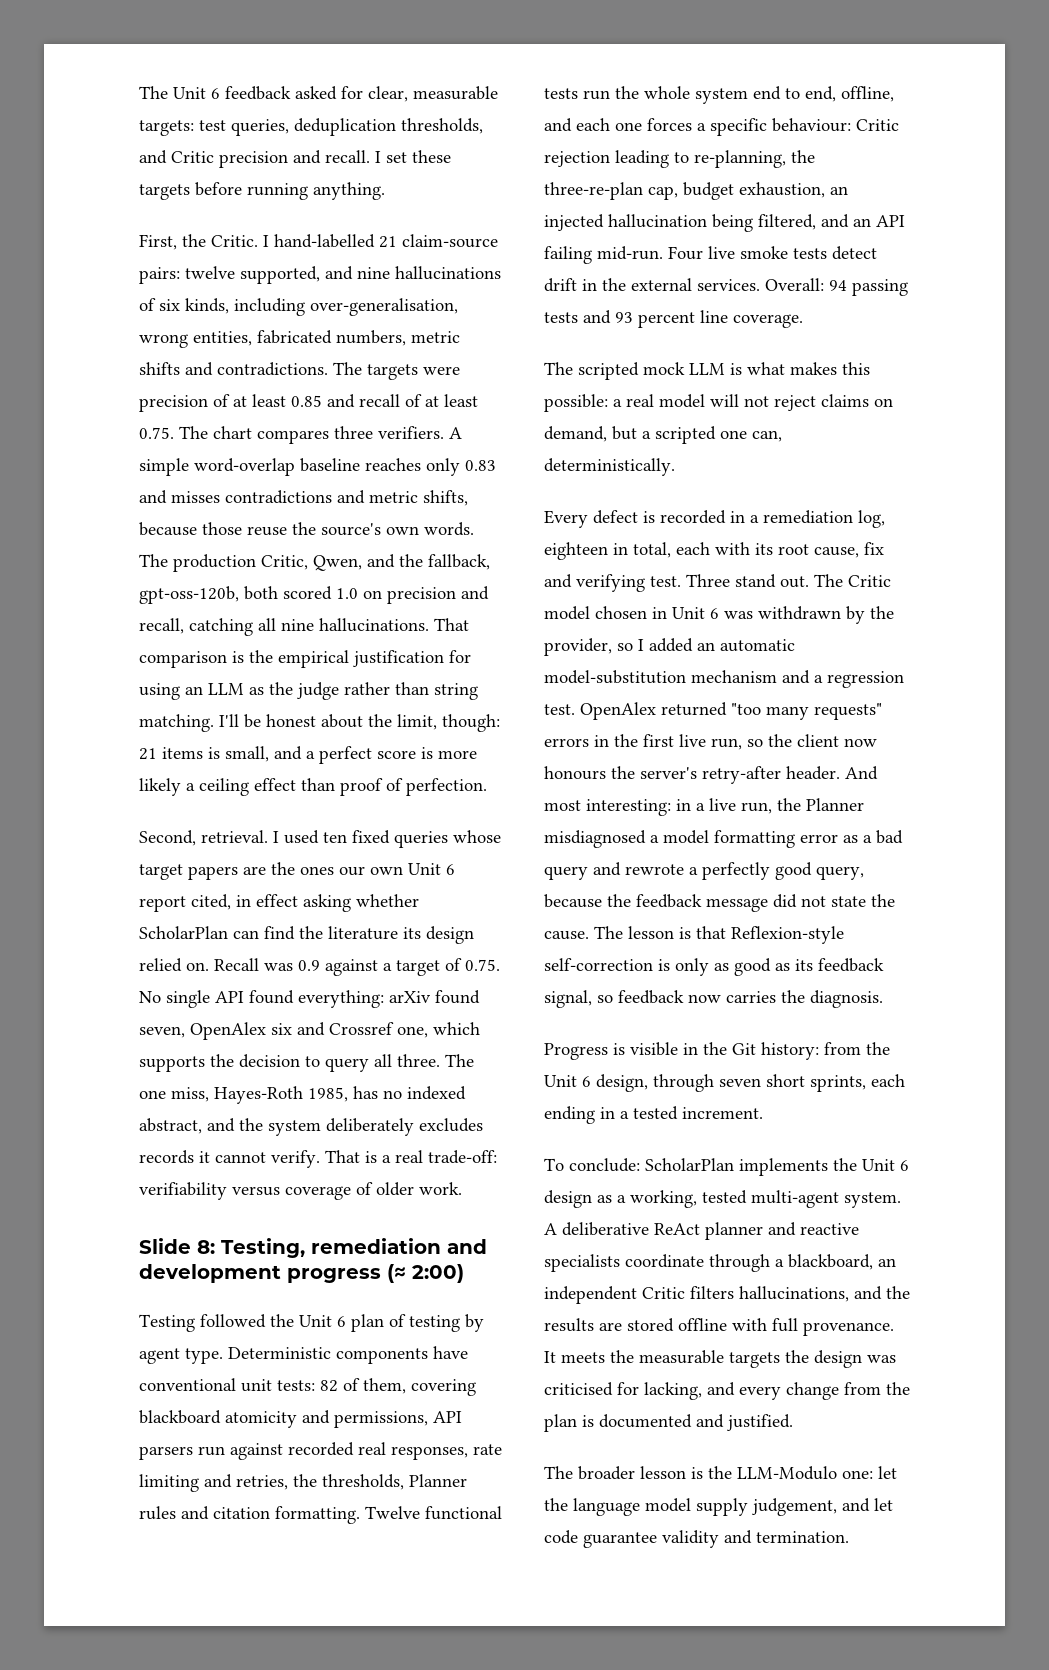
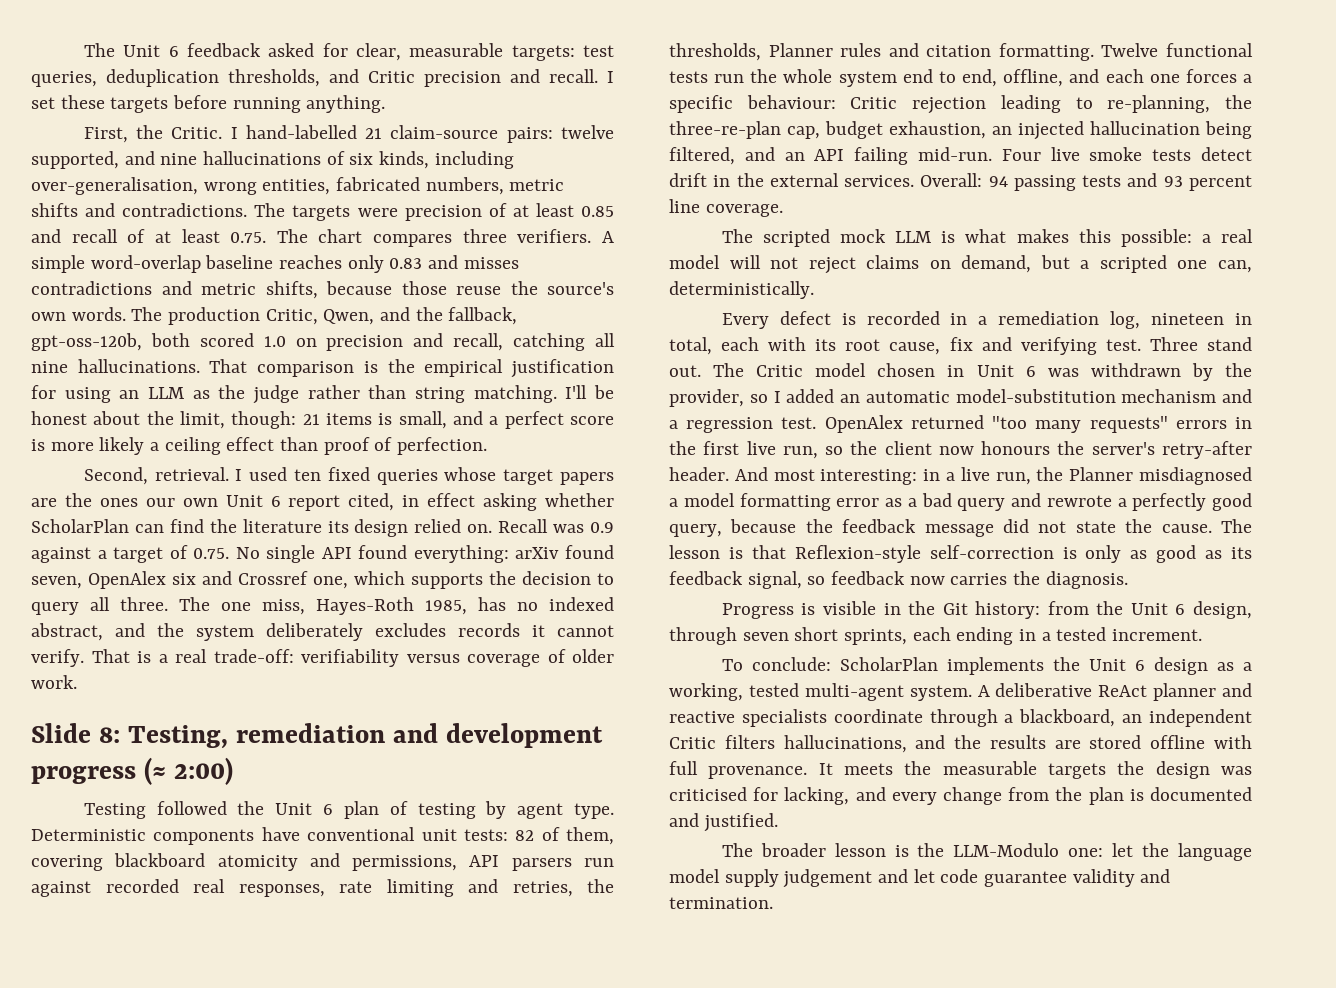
- Every defect is recorded in a remediation log, eighteen in total, each with its root cause, fix and verifying test.
+ Every defect is recorded in a remediation log, nineteen in total, each with its root cause, fix and verifying test.
- The broader lesson is the LLM-Modulo one: let the language model supply judgement, and let code guarantee validity and termination.
+ The broader lesson is the LLM-Modulo one: let the language model supply judgement and let code guarantee validity and termination.

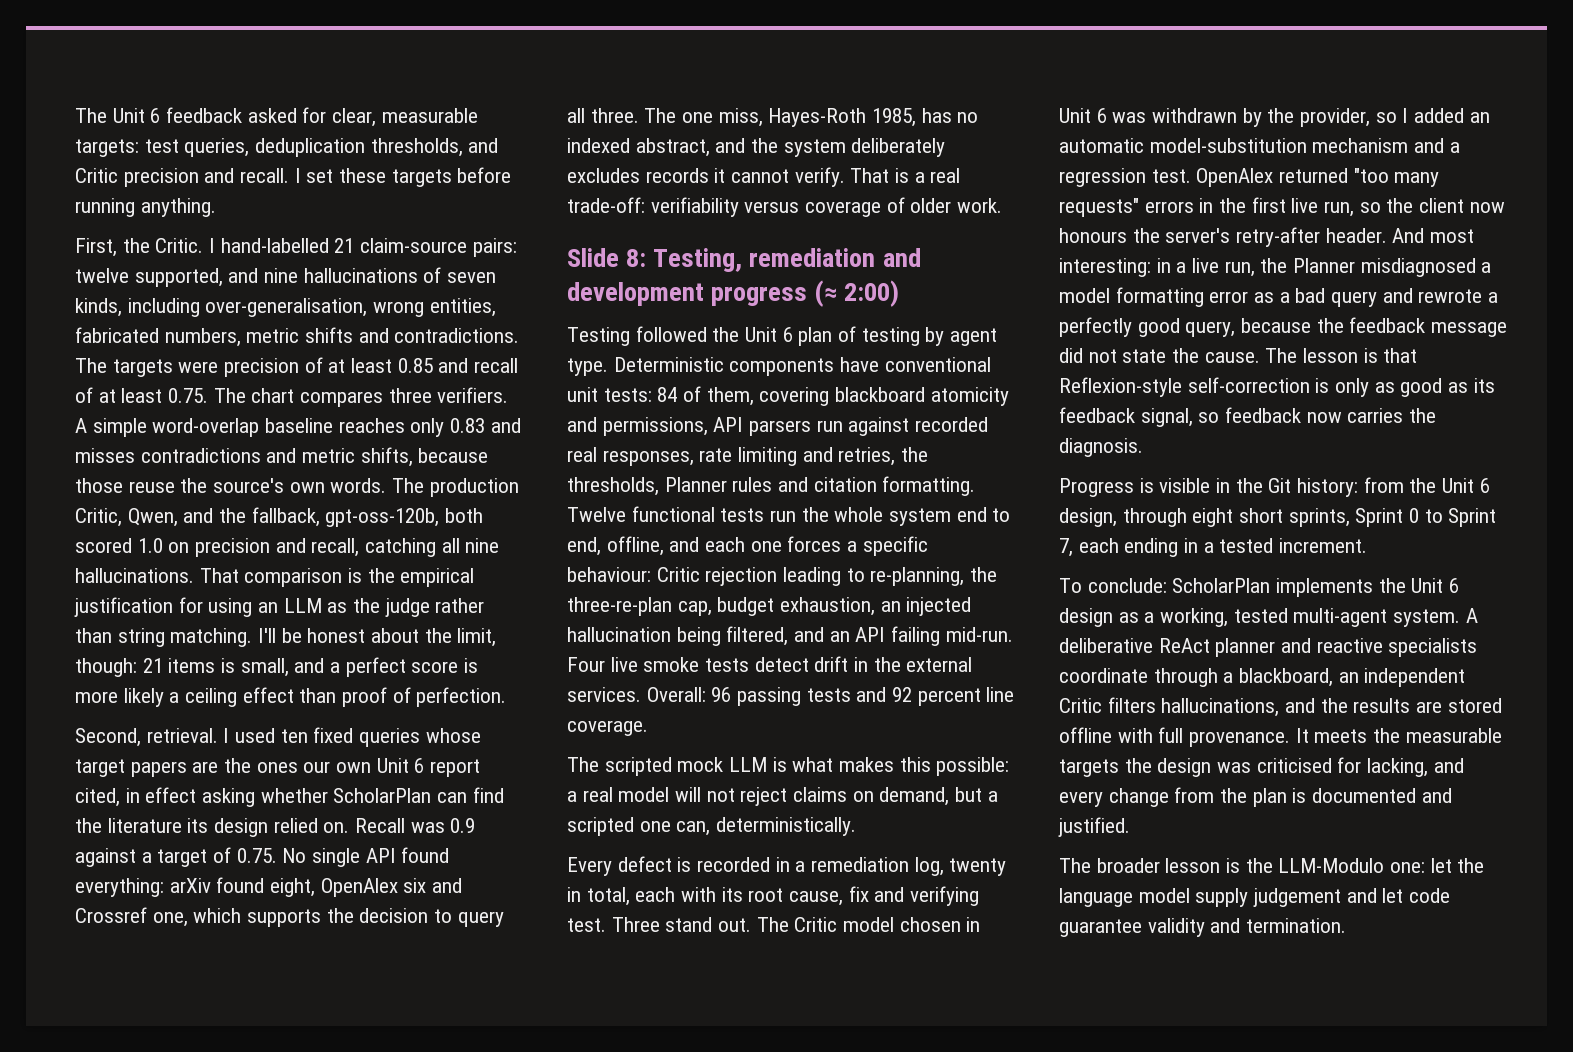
- I hand-labelled 21 claim-source pairs: twelve supported, and nine hallucinations of six kinds, including over-generalisation, wrong entities, fabricated numbers, metric shifts and contradictions.
+ I hand-labelled 21 claim-source pairs: twelve supported, and nine hallucinations of seven kinds, including over-generalisation, wrong entities, fabricated numbers, metric shifts and contradictions.
- Recall was 0.9 against a target of 0.75. No single API found everything: arXiv found seven, OpenAlex six and Crossref one, which supports the decision to query all three.
+ Recall was 0.9 against a target of 0.75. No single API found everything: arXiv found eight, OpenAlex six and Crossref one, which supports the decision to query all three.
- Deterministic components have conventional unit tests: 82 of them, covering blackboard atomicity and permissions, API parsers run against recorded real responses, rate limiting and retries, the thresholds, Planner rules and citation formatting.
+ Deterministic components have conventional unit tests: 84 of them, covering blackboard atomicity and permissions, API parsers run against recorded real responses, rate limiting and retries, the thresholds, Planner rules and citation formatting.
- Overall: 94 passing tests and 93 percent line coverage.
+ Overall: 96 passing tests and 92 percent line coverage.
- Every defect is recorded in a remediation log, nineteen in total, each with its root cause, fix and verifying test.
+ Every defect is recorded in a remediation log, twenty in total, each with its root cause, fix and verifying test.
- Progress is visible in the Git history: from the Unit 6 design, through seven short sprints, each ending in a tested increment.
+ Progress is visible in the Git history: from the Unit 6 design, through eight short sprints, Sprint 0 to Sprint 7, each ending in a tested increment.

